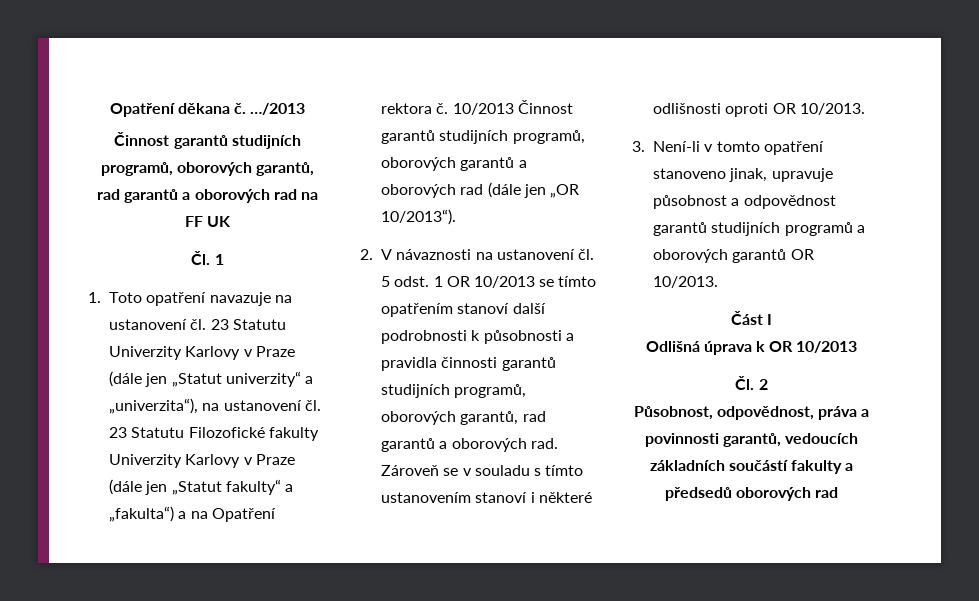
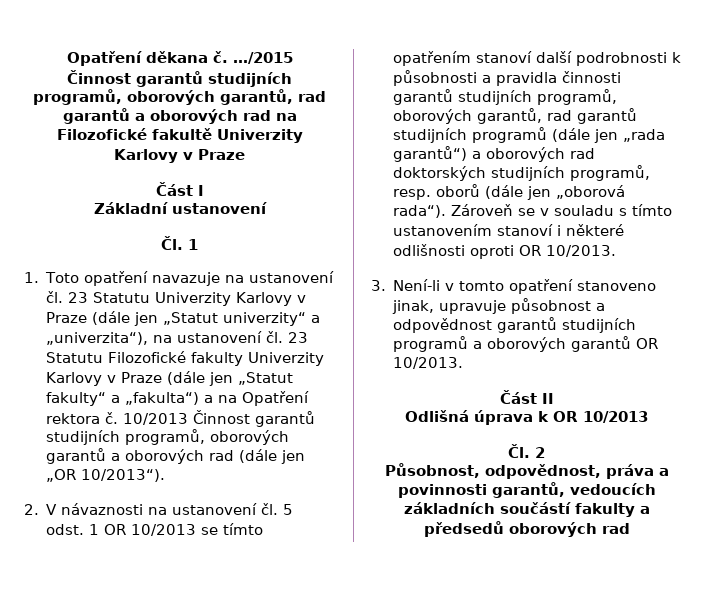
- …/2013
+ …/2015
- Činnost garantů studijních programů, oborových garantů, rad garantů a oborových rad na FF UK
+ Činnost garantů studijních programů, oborových garantů, rad garantů a oborových rad na Filozofické fakultě Univerzity Karlovy v Praze
+ Část I
+ Základní ustanovení
- 2. V návaznosti na ustanovení čl. 5 odst. 1 OR 10/2013 se tímto opatřením stanoví další podrobnosti k působnosti a pravidla činnosti garantů studijních programů, oborových garantů, rad garantů a oborových rad.
+ 2. V návaznosti na ustanovení čl. 5 odst. 1 OR 10/2013 se tímto opatřením stanoví další podrobnosti k působnosti a pravidla činnosti garantů studijních programů, oborových garantů, rad garantů studijních programů (dále jen „rada garantů“) a oborových rad doktorských studijních programů, resp. oborů (dále jen „oborová rada“).
- Část I
+ Část II

